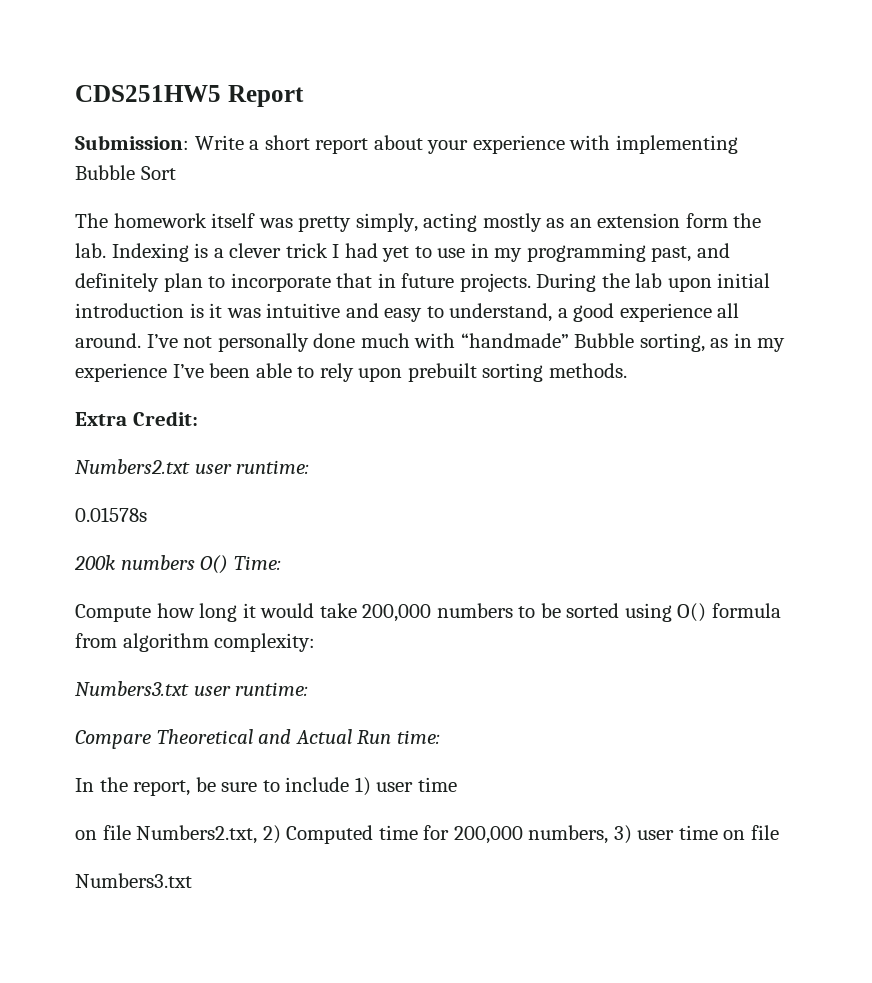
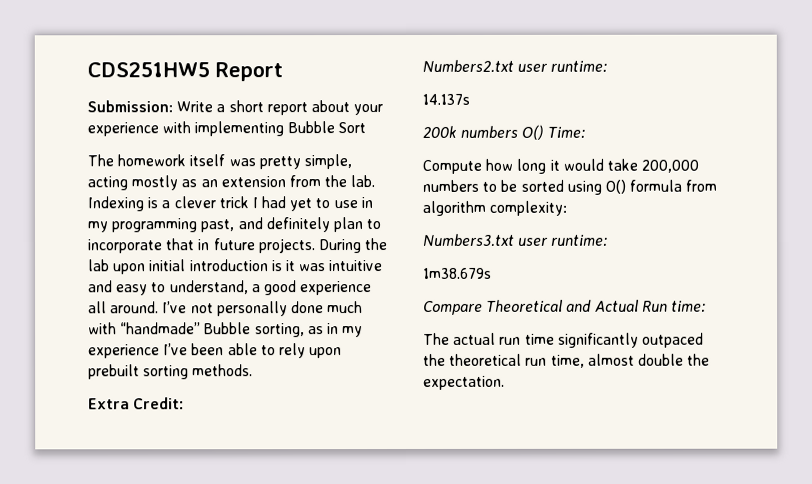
- The homework itself was pretty simply, acting mostly as an extension form the lab.
+ The homework itself was pretty simple, acting mostly as an extension from the lab.
- 0.01578s
+ 14.137s
+ 1m38.679s
- In the report, be sure to include 1) user time
- on file Numbers2.txt, 2) Computed time for 200,000 numbers, 3) user time on file
- Numbers3.txt
+ The actual run time significantly outpaced the theoretical run time, almost double the expectation.

